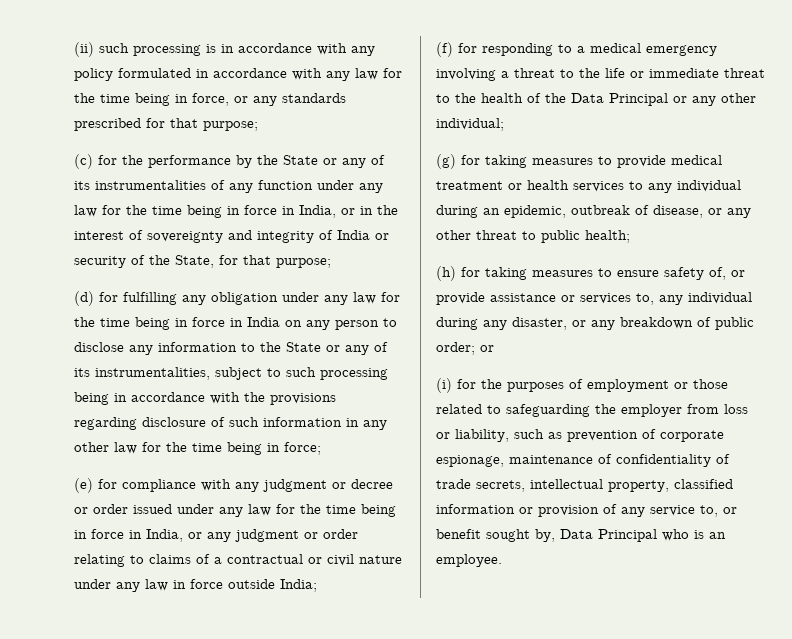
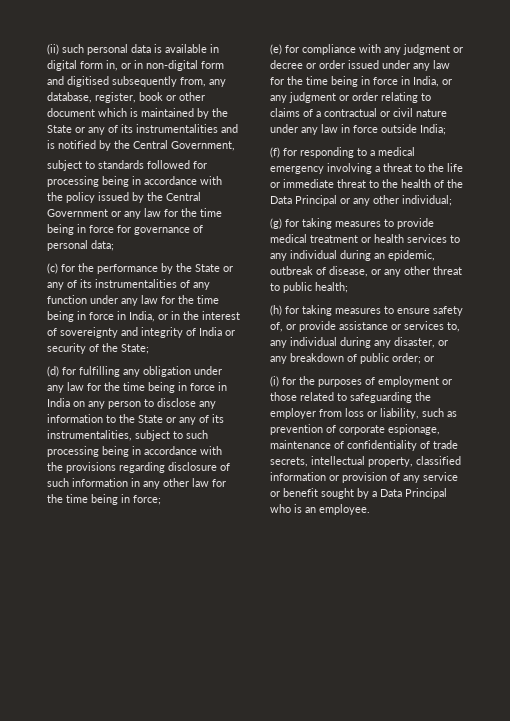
- (ii) such processing is in accordance with any policy formulated in accordance with any law for the time being in force, or any standards prescribed for that purpose;
+ (ii) such personal data is available in digital form in, or in non-digital form and digitised subsequently from, any database, register, book or other document which is maintained by the State or any of its instrumentalities and is notified by the Central Government,
+ subject to standards followed for processing being in accordance with the policy issued by the Central Government or any law for the time being in force for governance of personal data;
- (c) for the performance by the State or any of its instrumentalities of any function under any law for the time being in force in India, or in the interest of sovereignty and integrity of India or security of the State, for that purpose;
+ (c) for the performance by the State or any of its instrumentalities of any function under any law for the time being in force in India, or in the interest of sovereignty and integrity of India or security of the State;
- (i) for the purposes of employment or those related to safeguarding the employer from loss or liability, such as prevention of corporate espionage, maintenance of confidentiality of trade secrets, intellectual property, classified information or provision of any service to, or benefit sought by, Data Principal who is an employee.
+ (i) for the purposes of employment or those related to safeguarding the employer from loss or liability, such as prevention of corporate espionage, maintenance of confidentiality of trade secrets, intellectual property, classified information or provision of any service or benefit sought by a Data Principal who is an employee.

